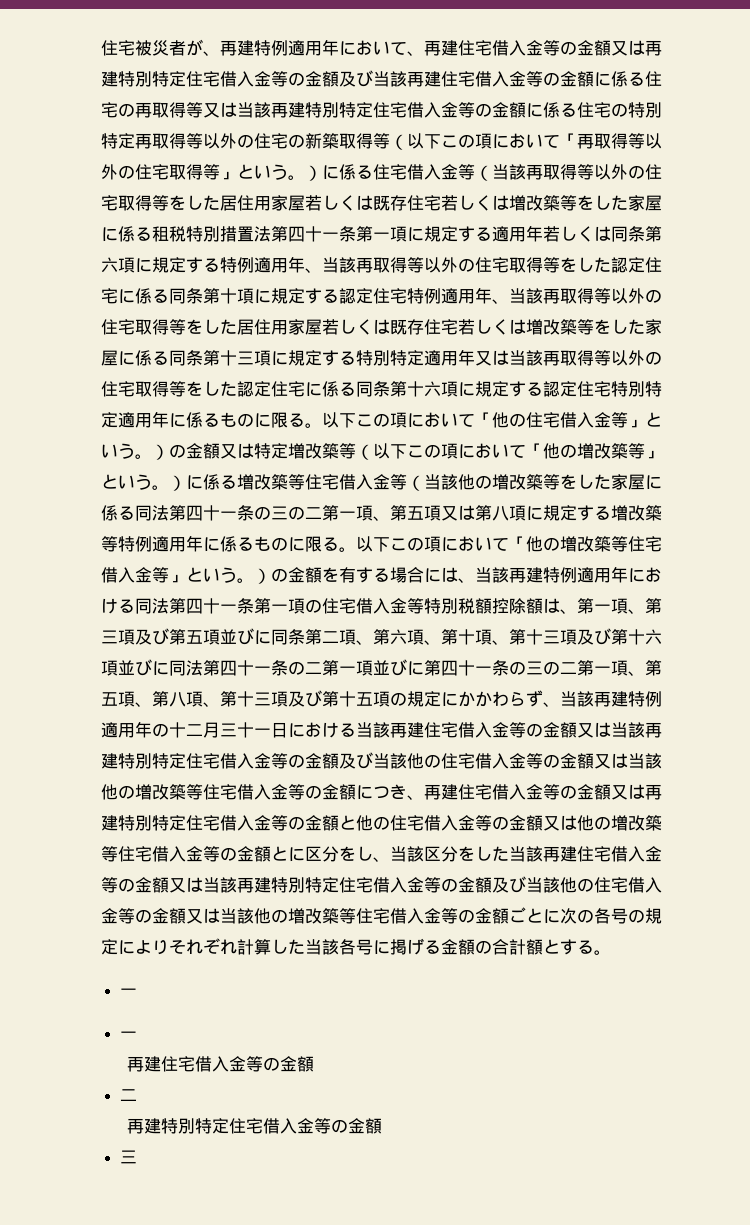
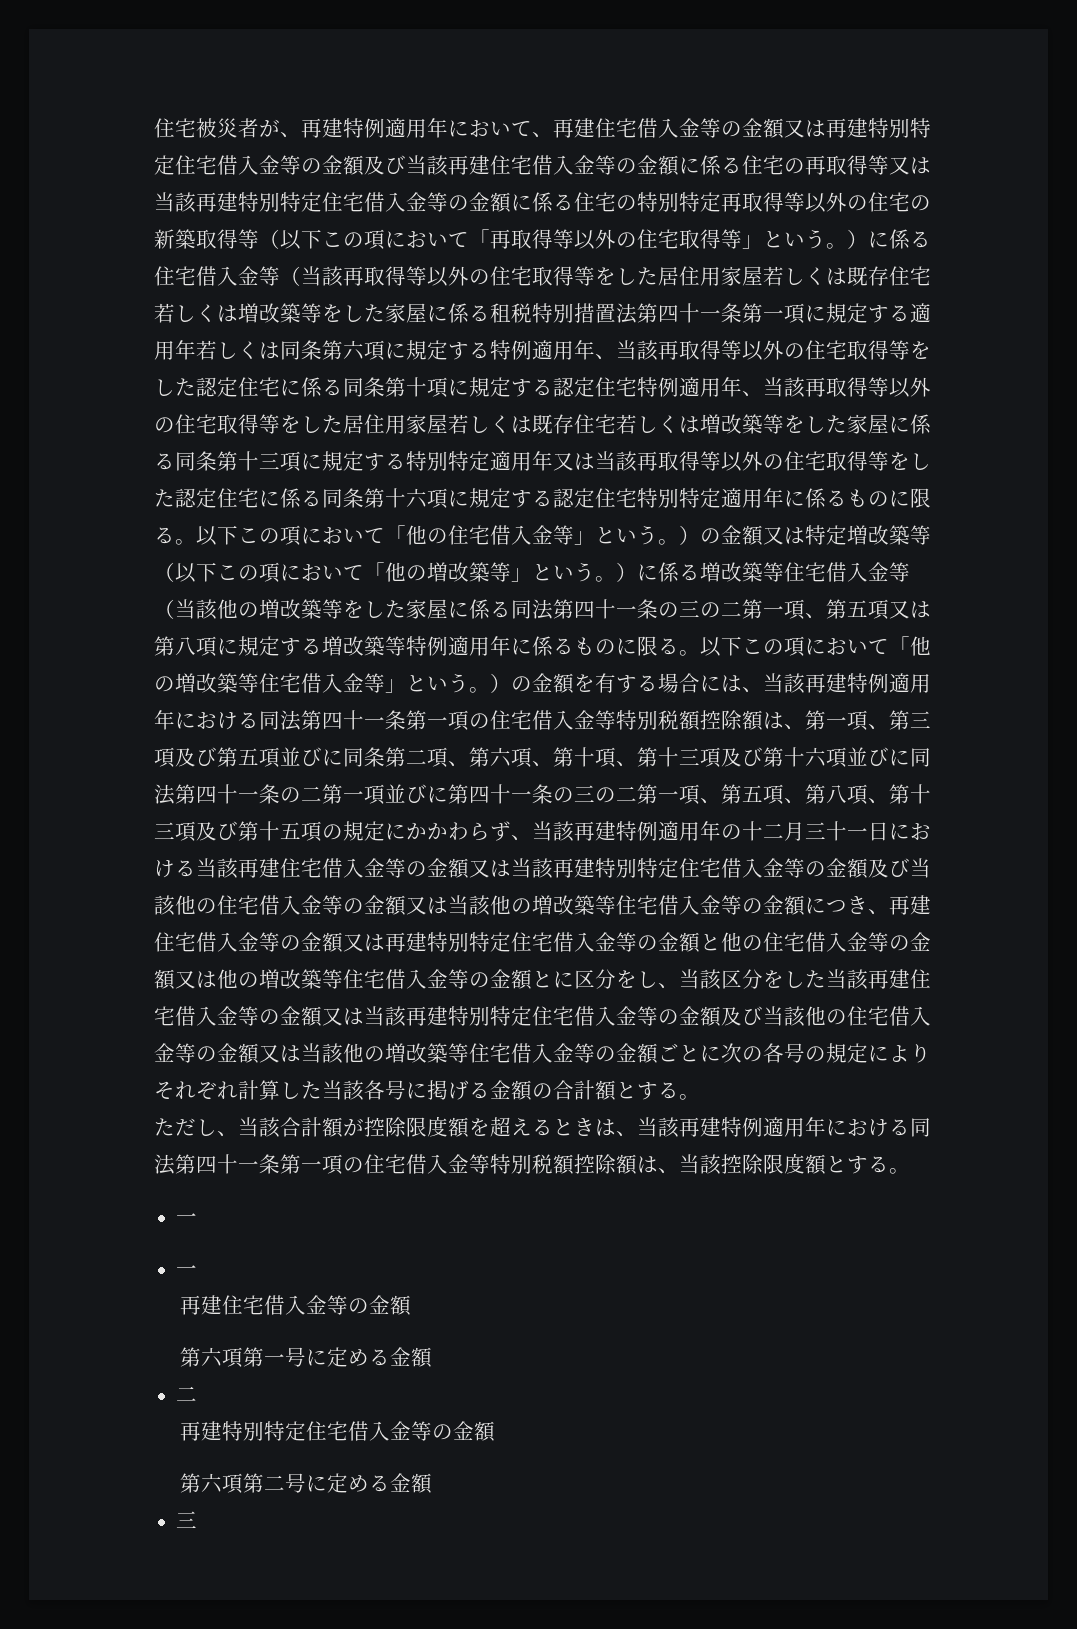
+ ただし、当該合計額が控除限度額を超えるときは、当該再建特例適用年における同法第四十一条第一項の住宅借入金等特別税額控除額は、当該控除限度額とする。
+ 第六項第一号に定める金額
+ 第六項第二号に定める金額

